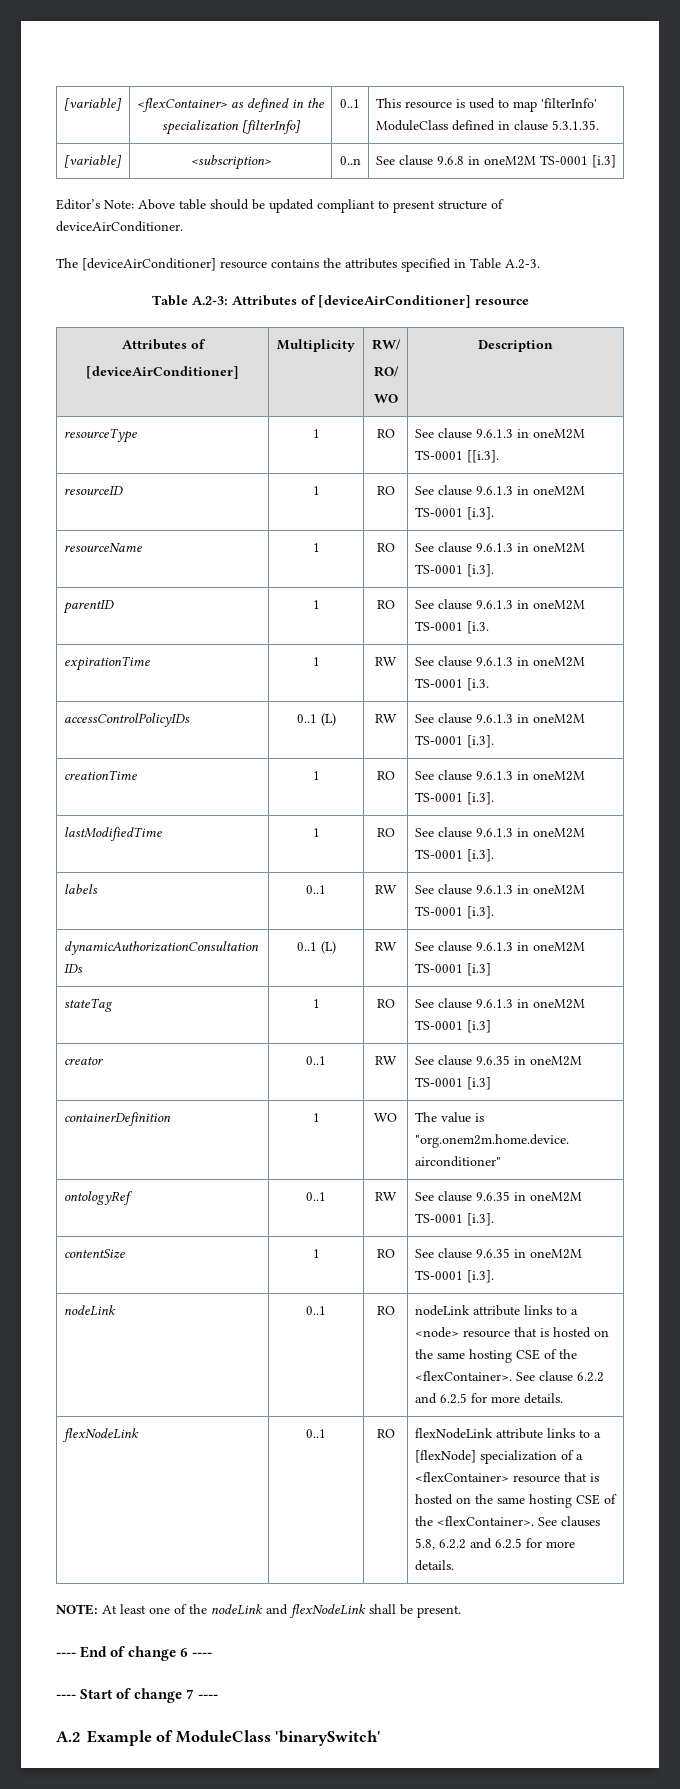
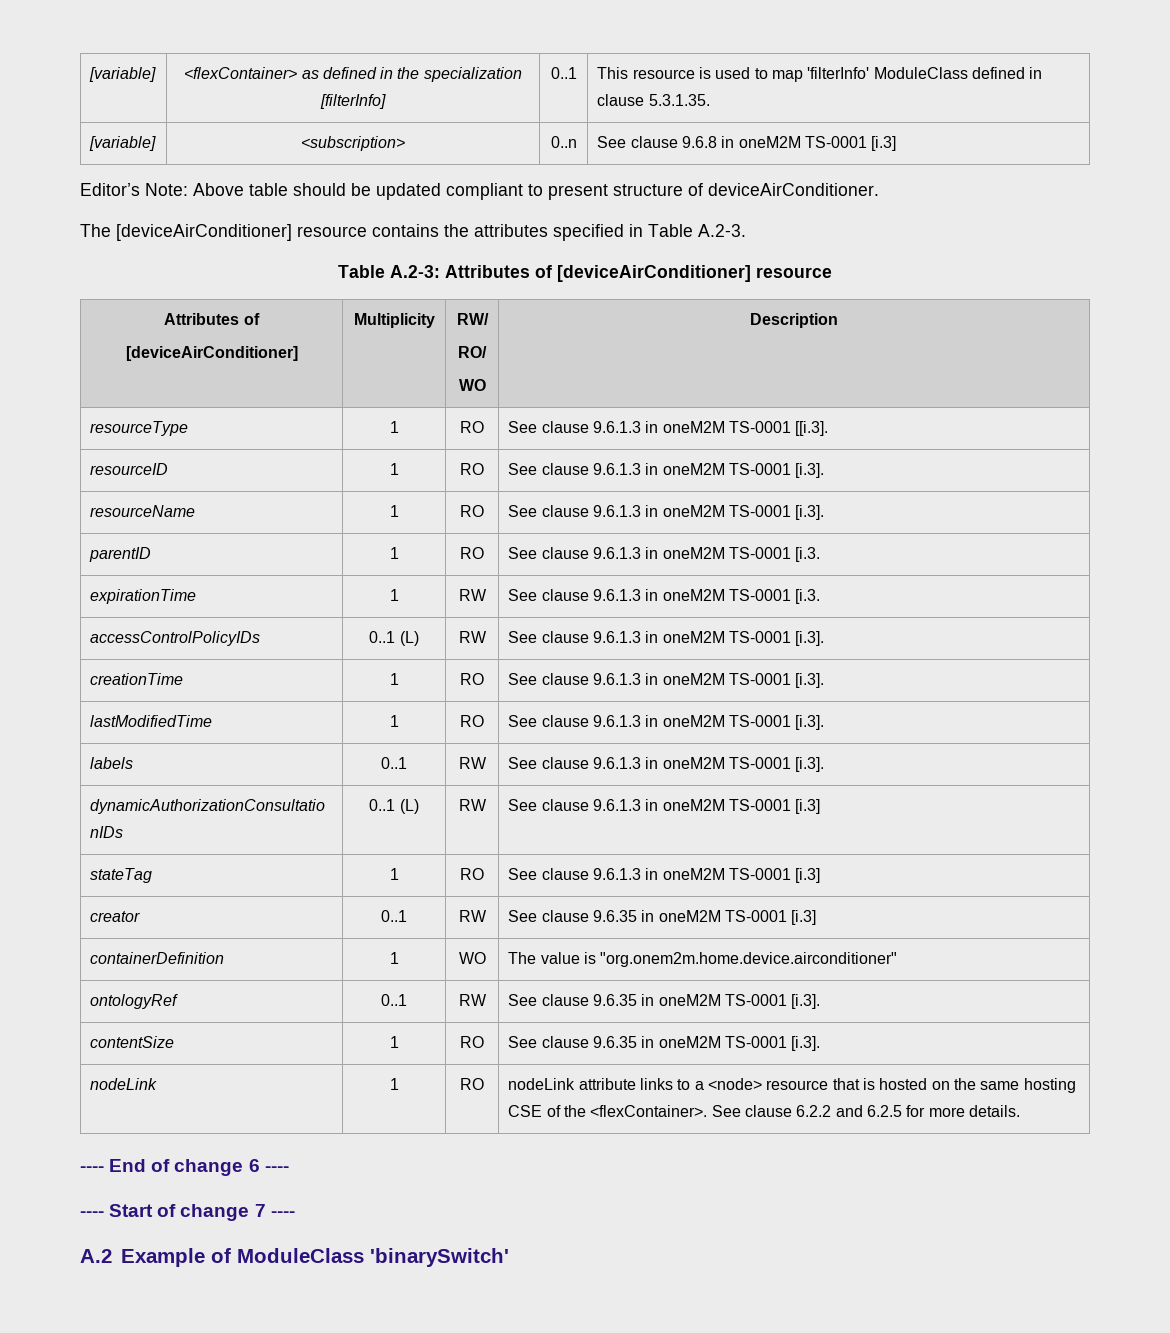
- nodeLink | 0..1 | RO | nodeLink attribute links to a <node> resource that is hosted on the same hosting CSE of the <flexContainer>. See clause 6.2.2 and 6.2.5 for more details.
+ nodeLink | 1 | RO | nodeLink attribute links to a <node> resource that is hosted on the same hosting CSE of the <flexContainer>. See clause 6.2.2 and 6.2.5 for more details.
- flexNodeLink | 0..1 | RO | flexNodeLink attribute links to a [flexNode] specialization of a <flexContainer> resource that is hosted on the same hosting CSE of the <flexContainer>. See clauses 5.8, 6.2.2 and 6.2.5 for more details.
- NOTE: At least one of the nodeLink and flexNodeLink shall be present.

